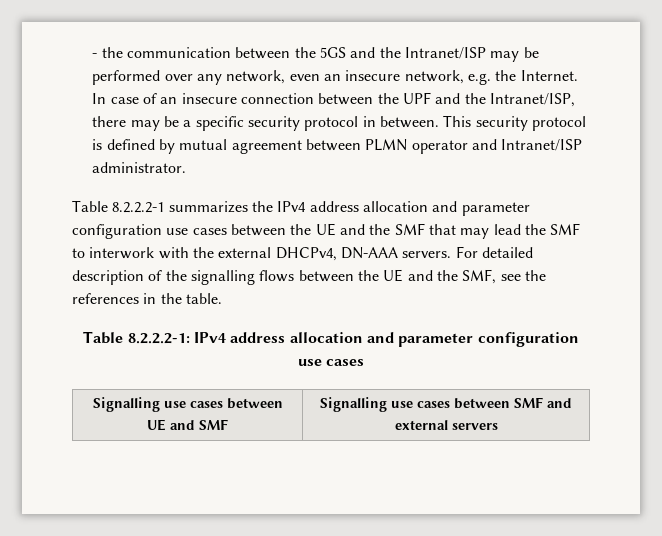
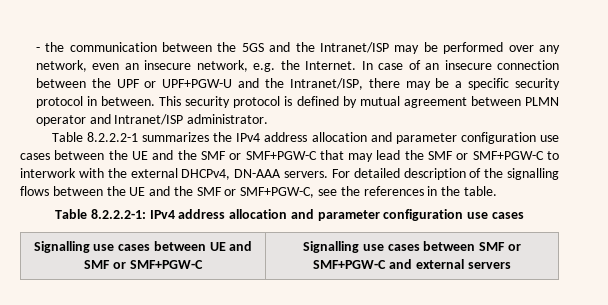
- In case of an insecure connection between the UPF and the Intranet/ISP, there may be a specific security protocol in between.
+ In case of an insecure connection between the UPF or UPF+PGW-U and the Intranet/ISP, there may be a specific security protocol in between.
- Table 8.2.2.2-1 summarizes the IPv4 address allocation and parameter configuration use cases between the UE and the SMF that may lead the SMF to interwork with the external DHCPv4, DN-AAA servers.
+ Table 8.2.2.2-1 summarizes the IPv4 address allocation and parameter configuration use cases between the UE and the SMF or SMF+PGW-C that may lead the SMF or SMF+PGW-C to interwork with the external DHCPv4, DN-AAA servers.
- For detailed description of the signalling flows between the UE and the SMF, see the references in the table.
+ For detailed description of the signalling flows between the UE and the SMF or SMF+PGW-C, see the references in the table.
- Signalling use cases between UE and SMF | Signalling use cases between SMF and external servers
+ Signalling use cases between UE and SMF or SMF+PGW-C | Signalling use cases between SMF or SMF+PGW-C and external servers

